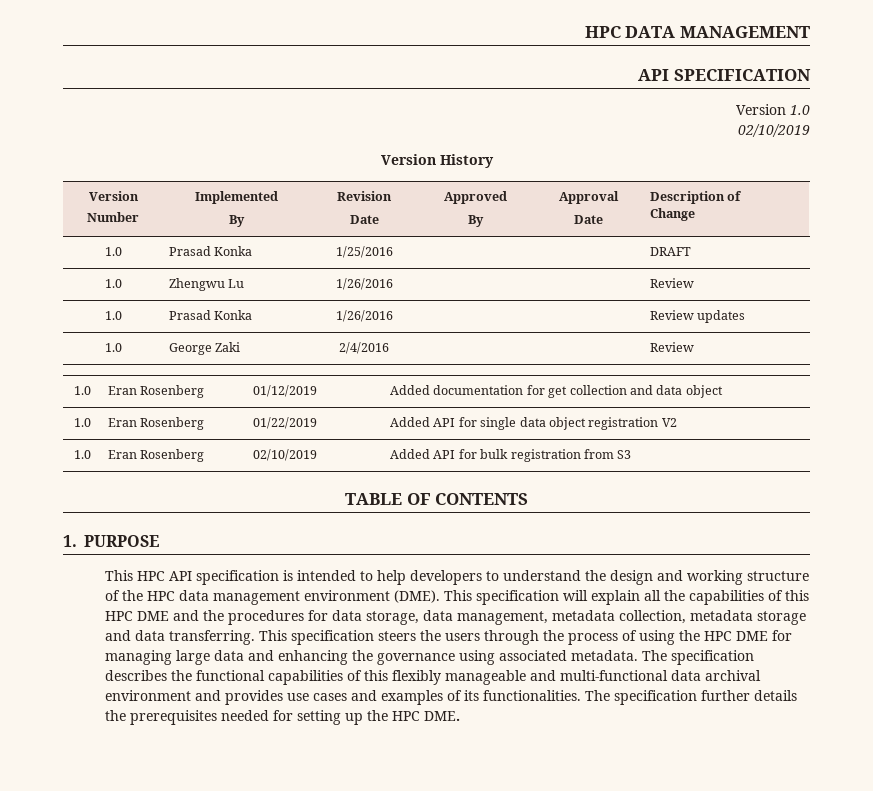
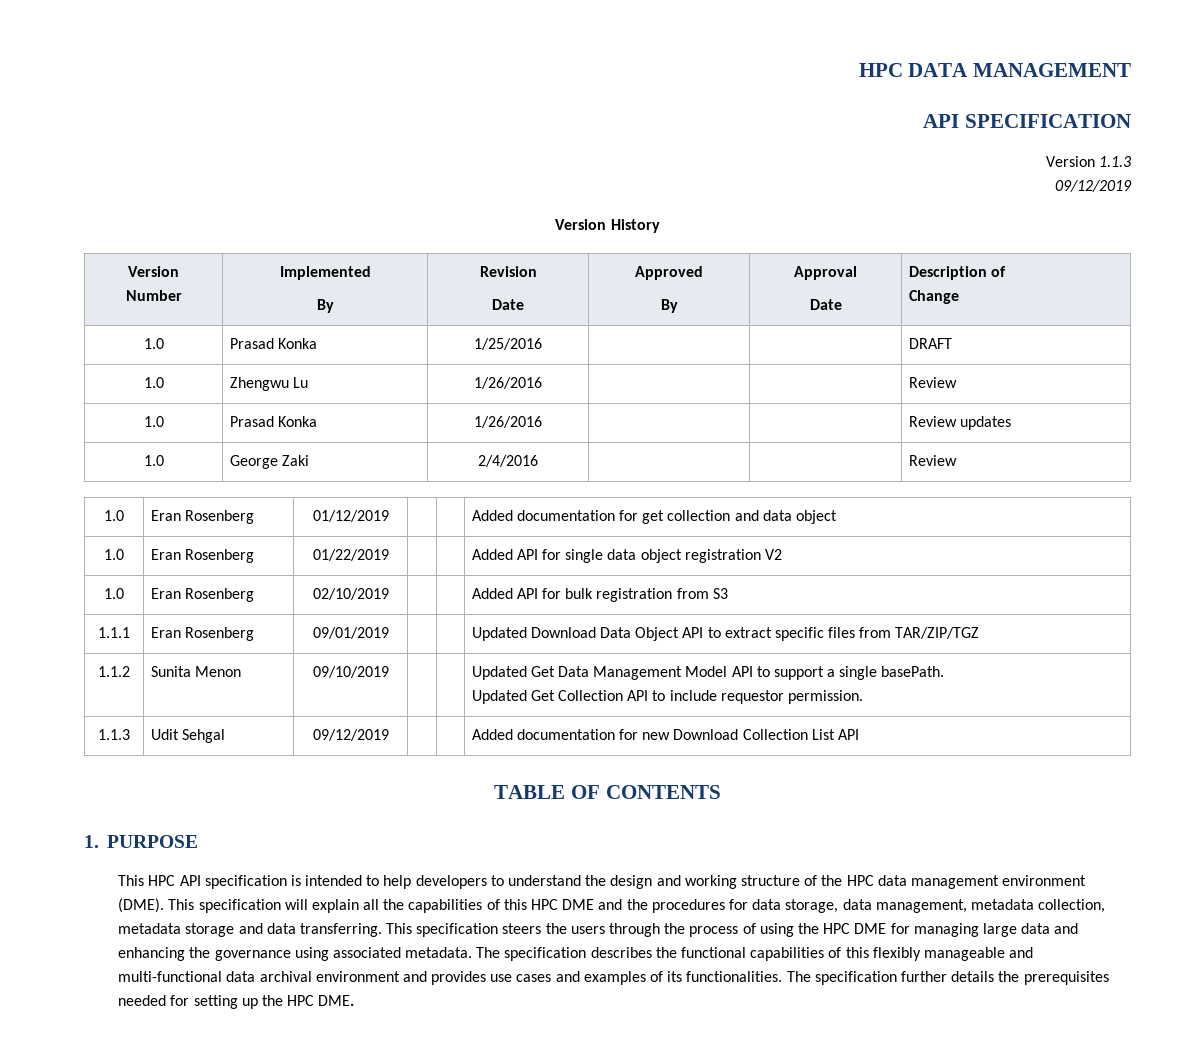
- Version 1.0
- 02/10/2019
+ Version 1.1.3
+ 09/12/2019
+ 1.1.1 | Eran Rosenberg | 09/01/2019 | | | Updated Download Data Object API to extract specific files from TAR/ZIP/TGZ
+ 1.1.2 | Sunita Menon | 09/10/2019 | | | Updated Get Data Management Model API to support a single basePath.
+ Updated Get Collection API to include requestor permission.
+ 1.1.3 | Udit Sehgal | 09/12/2019 | | | Added documentation for new Download Collection List API

